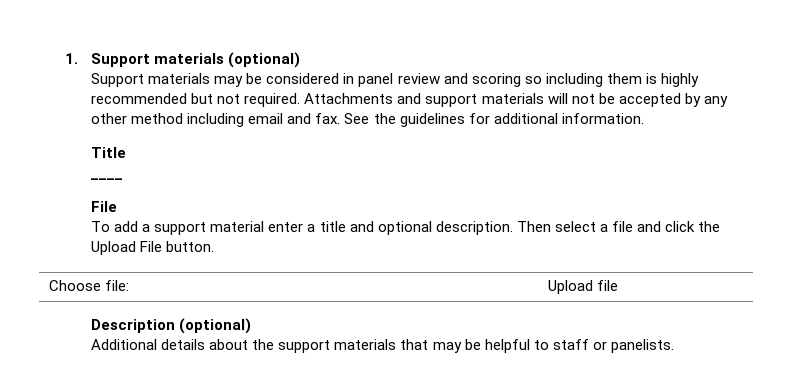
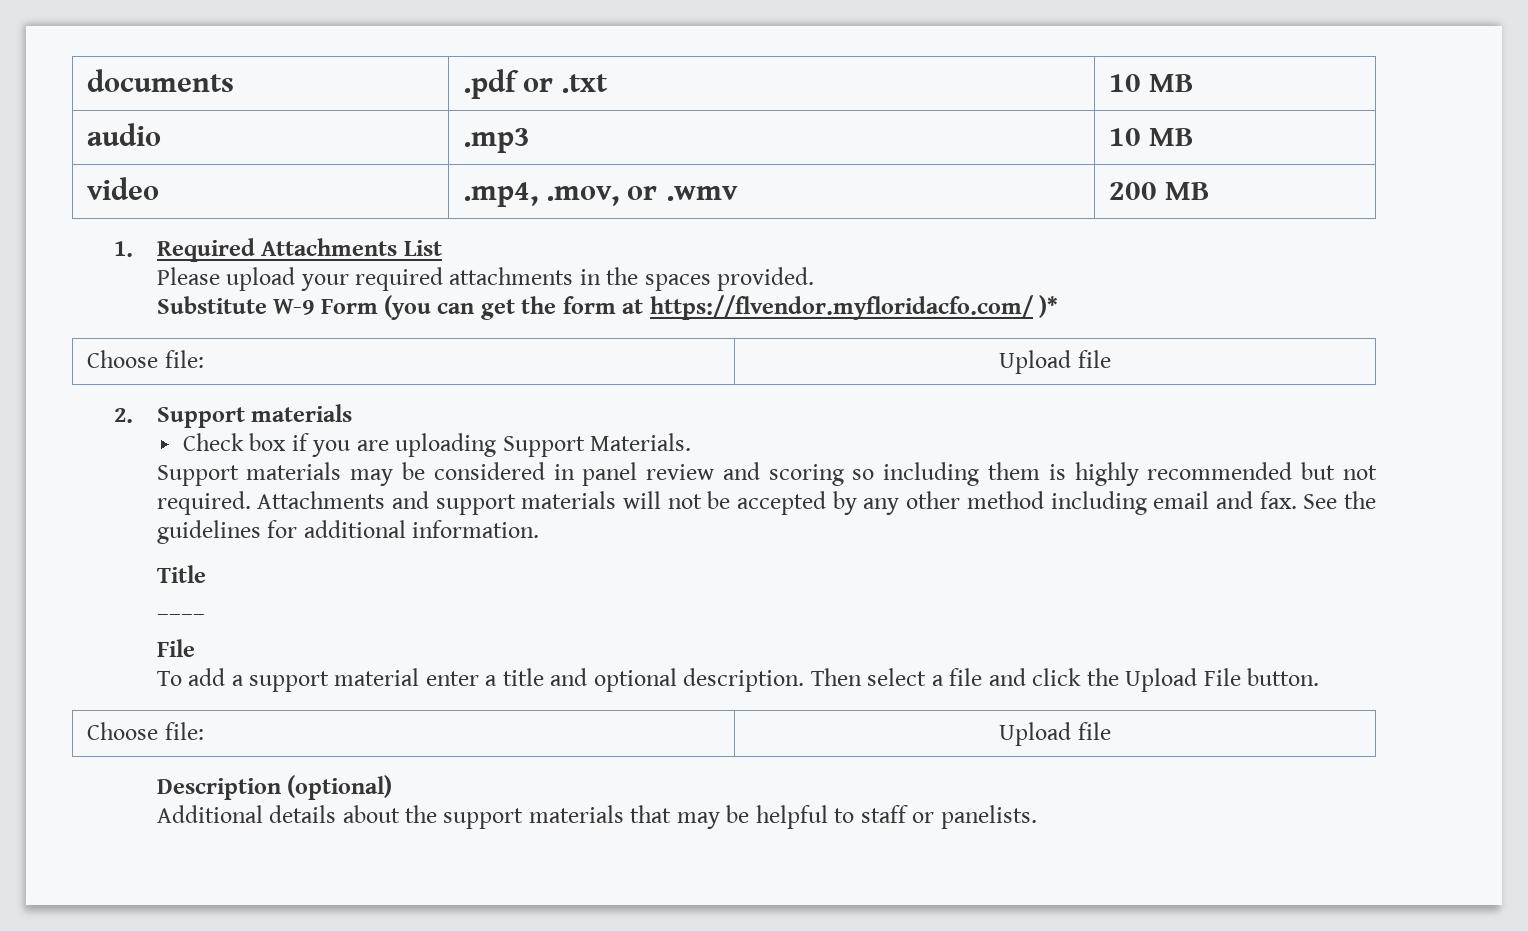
- 1. Support materials (optional)
+ documents | .pdf or .txt | 10 MB
+ audio | .mp3 | 10 MB
+ video | .mp4, .mov, or .wmv | 200 MB
+ 1. Required Attachments List
+ Please upload your required attachments in the spaces provided.
+ Substitute W-9 Form (you can get the form at https://flvendor.myfloridacfo.com/ )*
+ Choose file: | Upload file
+ 2. Support materials
+ Check box if you are uploading Support Materials.

